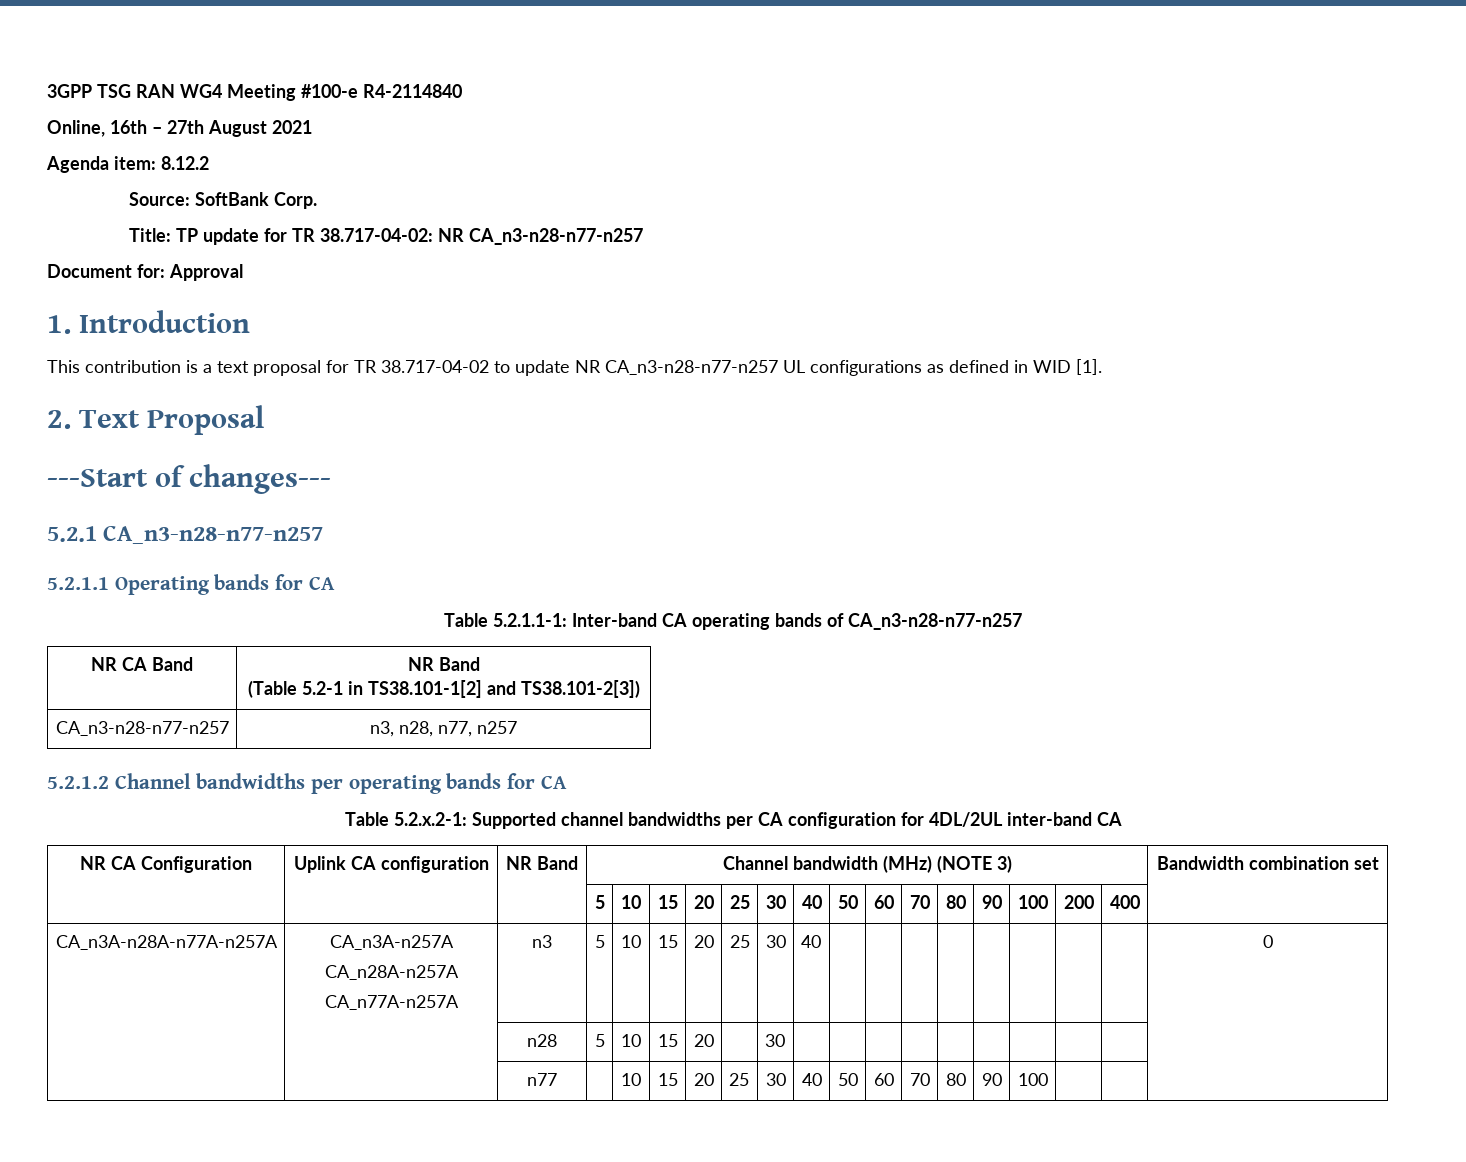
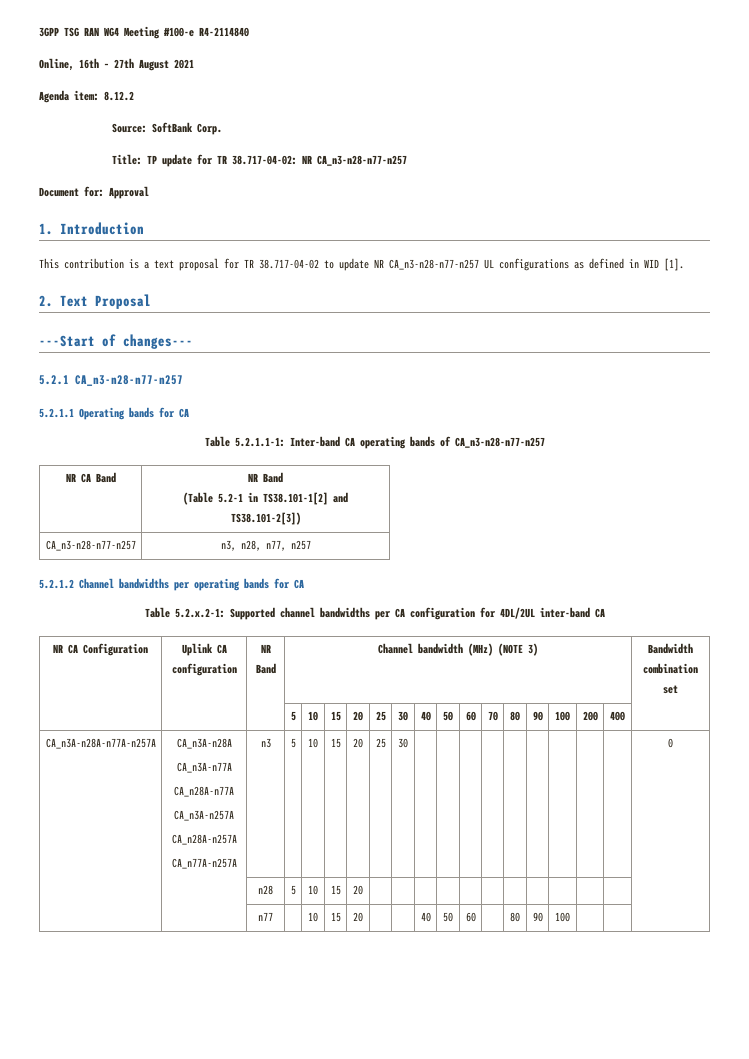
- CA_n3A-n28A-n77A-n257A | CA_n3A-n257A
+ CA_n3A-n28A-n77A-n257A | CA_n3A-n28A
+ CA_n3A-n77A
+ CA_n28A-n77A
+ CA_n3A-n257A
  CA_n28A-n257A
- CA_n77A-n257A | n3 | 5 | 10 | 15 | 20 | 25 | 30 | 40 | | | | | | | | | 0
+ CA_n77A-n257A | n3 | 5 | 10 | 15 | 20 | 25 | 30 | | | | | | | | | | 0
- | | n28 | 5 | 10 | 15 | 20 | | 30 | | | | | | | | | |
+ | | n28 | 5 | 10 | 15 | 20 | | | | | | | | | | | |
- | | n77 | | 10 | 15 | 20 | 25 | 30 | 40 | 50 | 60 | 70 | 80 | 90 | 100 | | |
+ | | n77 | | 10 | 15 | 20 | | | 40 | 50 | 60 | | 80 | 90 | 100 | | |

